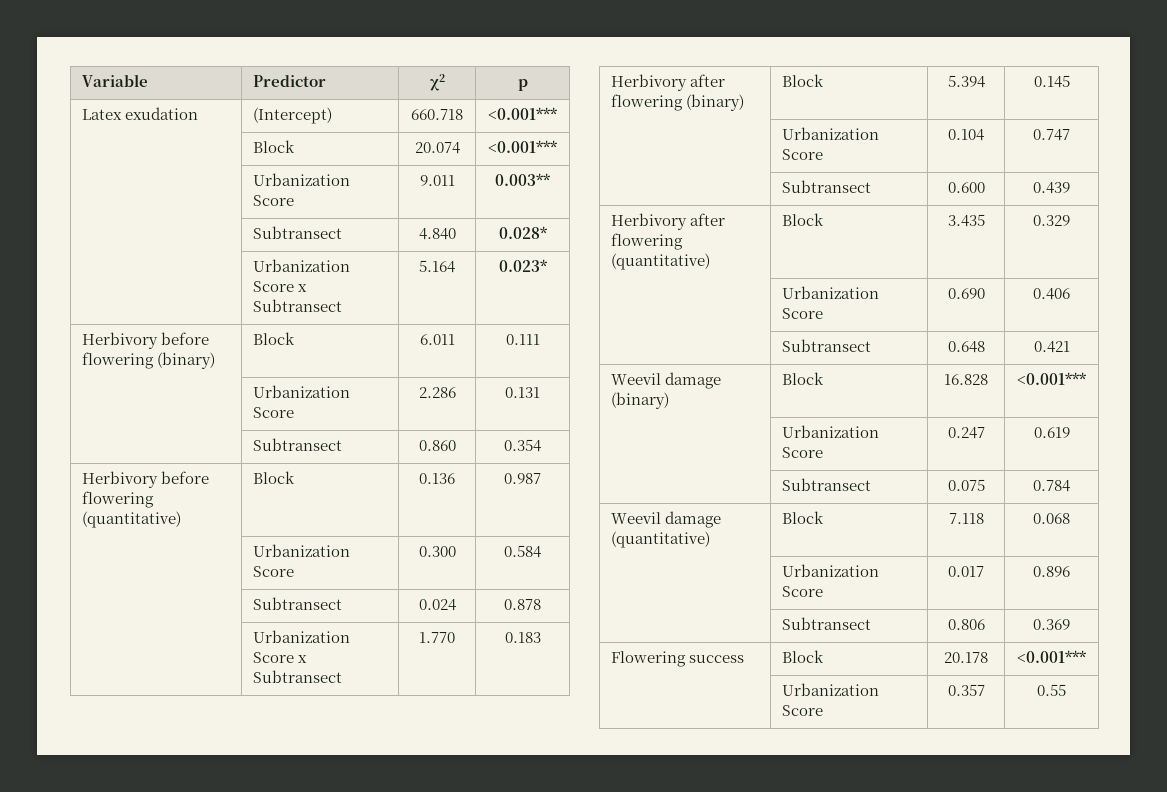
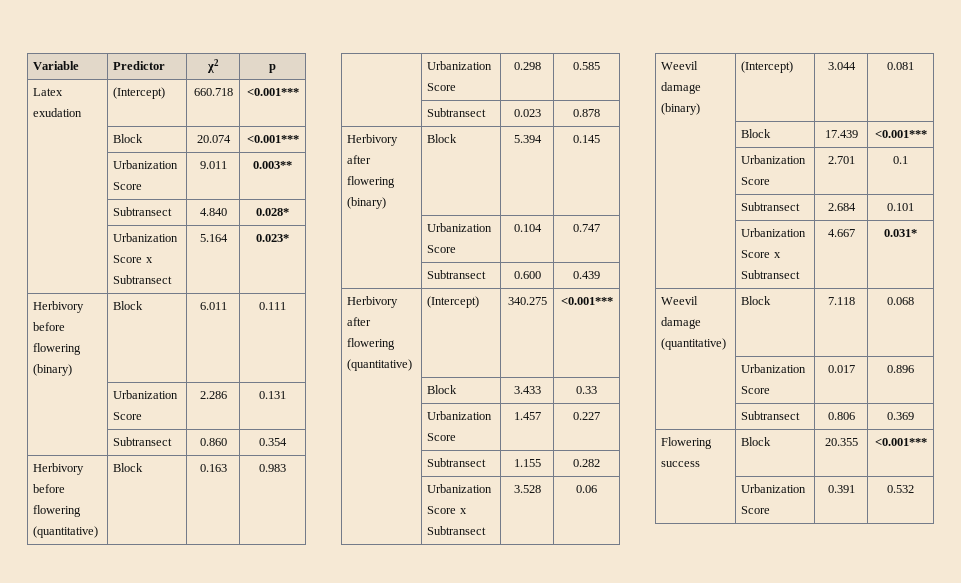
- Herbivory before flowering (quantitative) | Block | 0.136 | 0.987
- | Urbanization Score | 0.300 | 0.584
- | Subtransect | 0.024 | 0.878
+ Herbivory before flowering (quantitative) | Block | 0.163 | 0.983
+ | Urbanization Score | 0.298 | 0.585
+ | Subtransect | 0.023 | 0.878
- | Urbanization Score x Subtransect | 1.770 | 0.183
- Herbivory after flowering (quantitative) | Block | 3.435 | 0.329
- | Urbanization Score | 0.690 | 0.406
- | Subtransect | 0.648 | 0.421
+ Herbivory after flowering (quantitative) | (Intercept) | 340.275 | <0.001***
+ | Block | 3.433 | 0.33
+ | Urbanization Score | 1.457 | 0.227
+ | Subtransect | 1.155 | 0.282
+ | Urbanization Score x Subtransect | 3.528 | 0.06
- Weevil damage (binary) | Block | 16.828 | <0.001***
- | Urbanization Score | 0.247 | 0.619
- | Subtransect | 0.075 | 0.784
+ Weevil damage (binary) | (Intercept) | 3.044 | 0.081
+ | Block | 17.439 | <0.001***
+ | Urbanization Score | 2.701 | 0.1
+ | Subtransect | 2.684 | 0.101
+ | Urbanization Score x Subtransect | 4.667 | 0.031*
- Flowering success | Block | 20.178 | <0.001***
- | Urbanization Score | 0.357 | 0.55
+ Flowering success | Block | 20.355 | <0.001***
+ | Urbanization Score | 0.391 | 0.532

